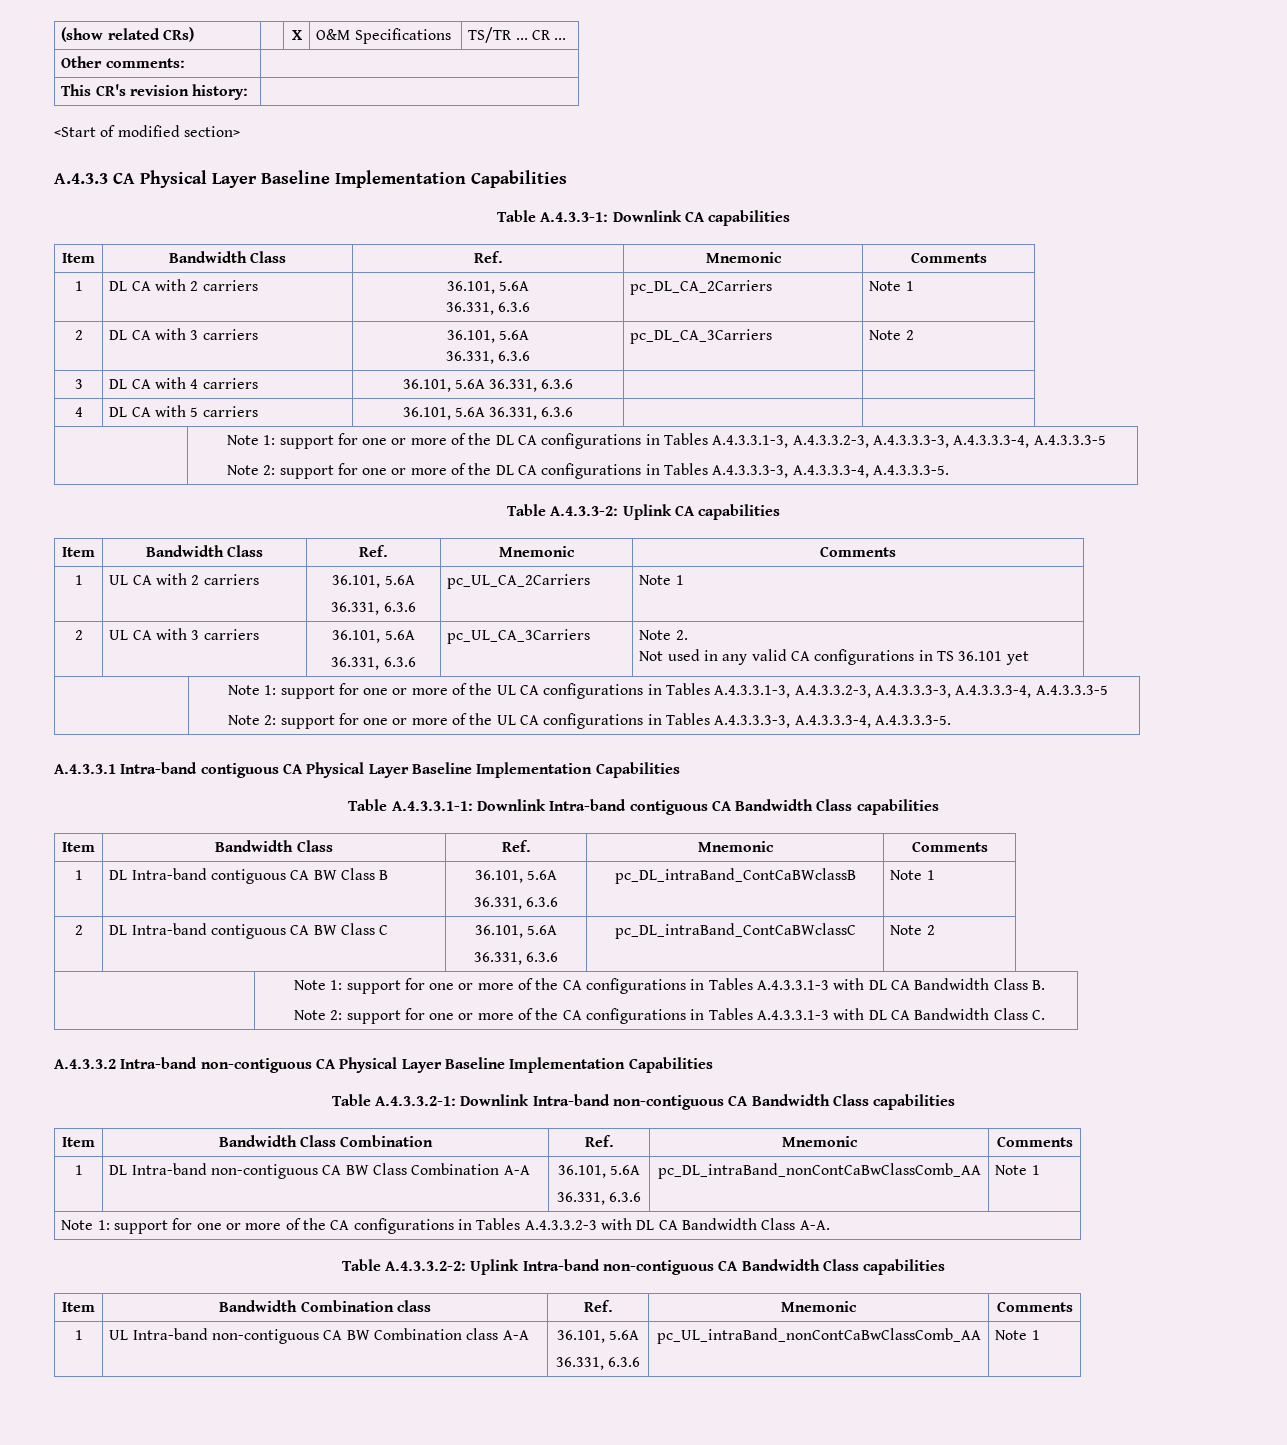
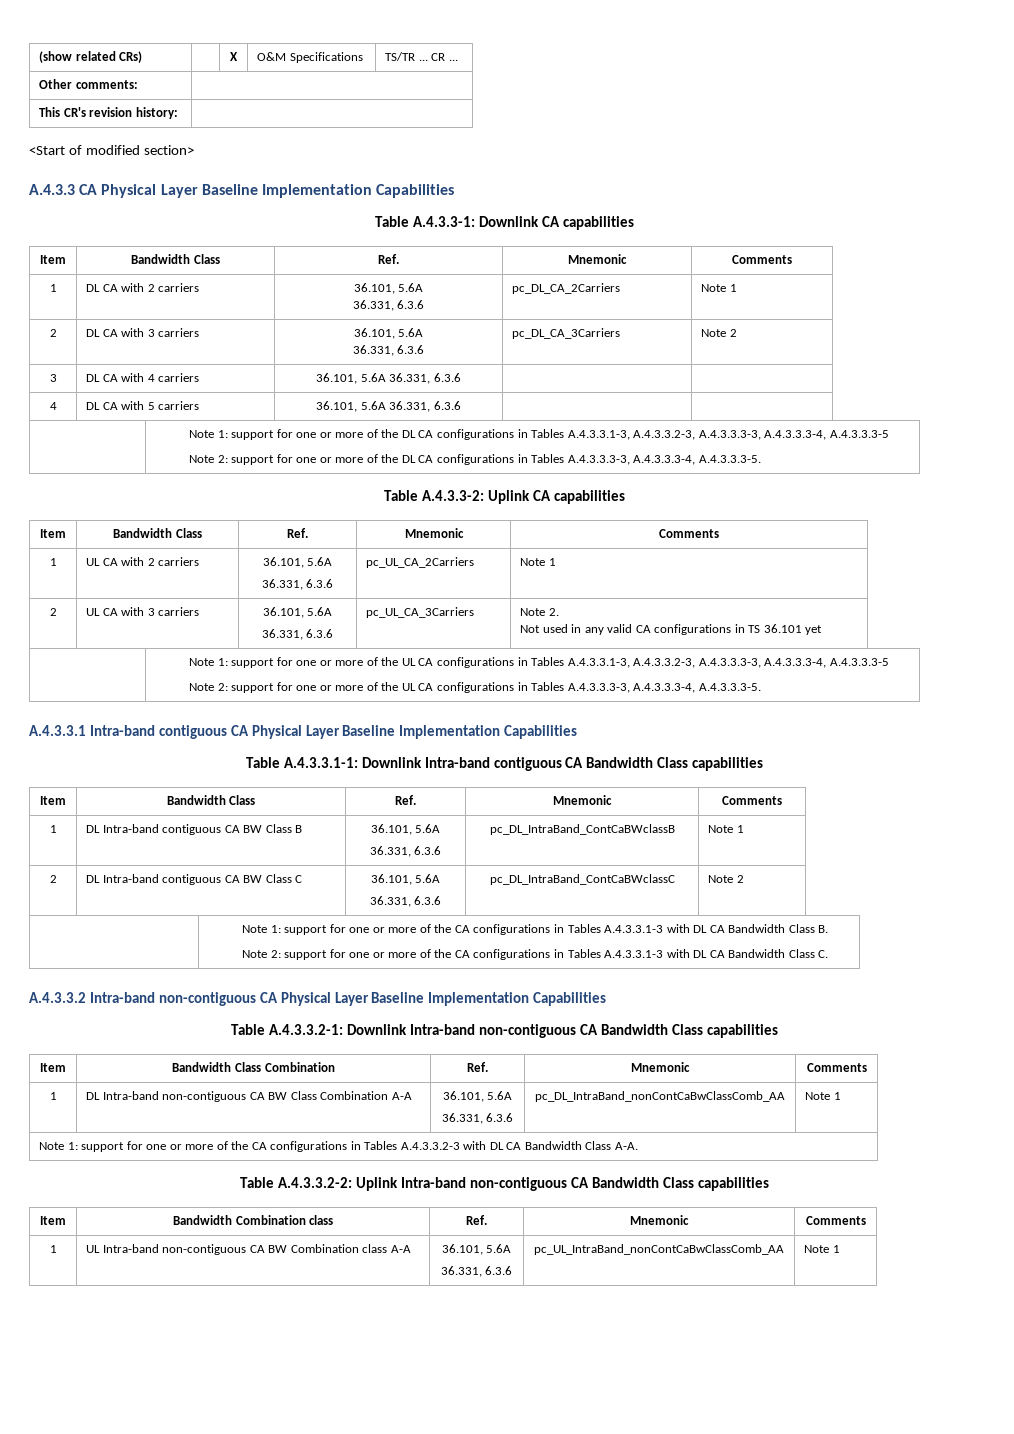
  1 | DL Intra-band contiguous CA BW Class B | 36.101, 5.6A
- 36.331, 6.3.6 | pc_DL_intraBand_ContCaBWclassB | Note 1
+ 36.331, 6.3.6 | pc_DL_IntraBand_ContCaBWclassB | Note 1
  2 | DL Intra-band contiguous CA BW Class C | 36.101, 5.6A
- 36.331, 6.3.6 | pc_DL_intraBand_ContCaBWclassC | Note 2
+ 36.331, 6.3.6 | pc_DL_IntraBand_ContCaBWclassC | Note 2
  1 | DL Intra-band non-contiguous CA BW Class Combination A-A | 36.101, 5.6A
- 36.331, 6.3.6 | pc_DL_intraBand_nonContCaBwClassComb_AA | Note 1
+ 36.331, 6.3.6 | pc_DL_IntraBand_nonContCaBwClassComb_AA | Note 1
  1 | UL Intra-band non-contiguous CA BW Combination class A-A | 36.101, 5.6A
- 36.331, 6.3.6 | pc_UL_intraBand_nonContCaBwClassComb_AA | Note 1
+ 36.331, 6.3.6 | pc_UL_IntraBand_nonContCaBwClassComb_AA | Note 1

